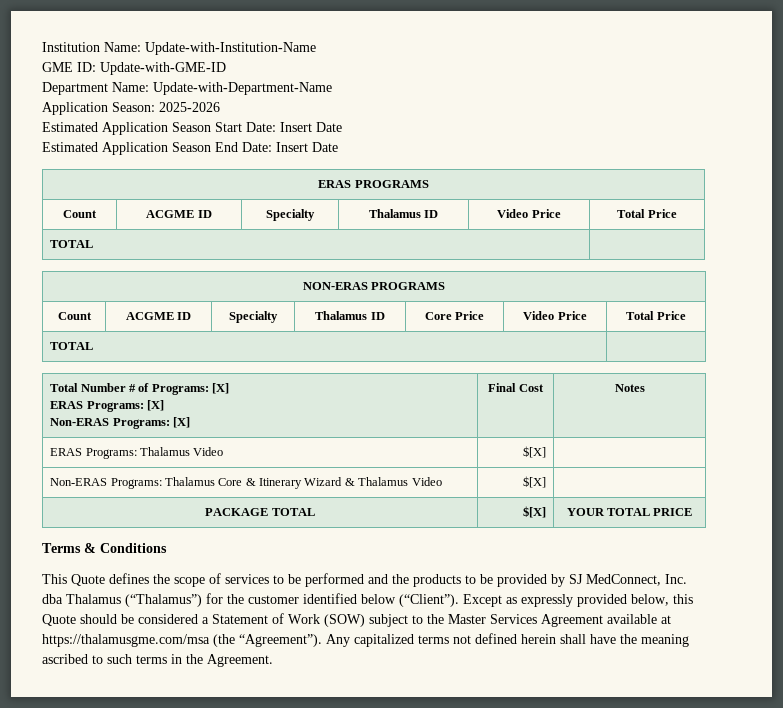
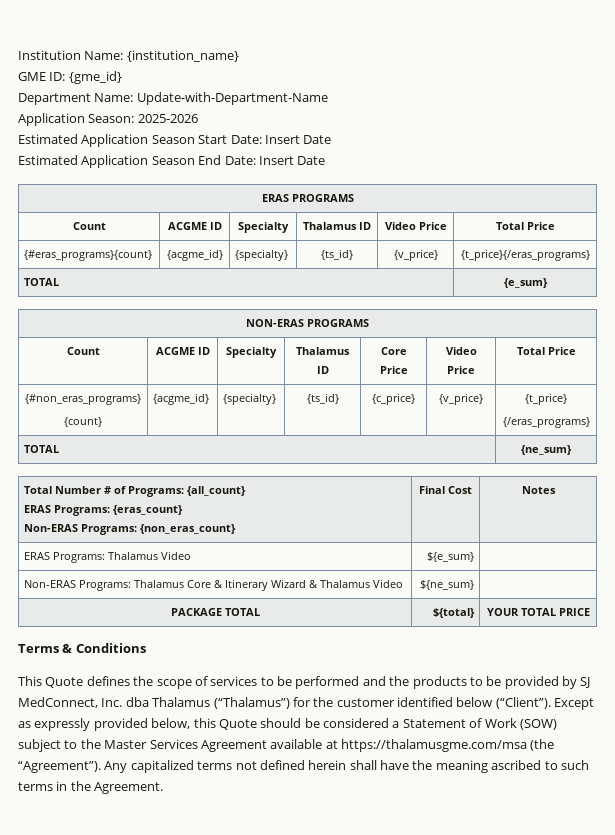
- Institution Name: Update-with-Institution-Name
+ Institution Name: {institution_name}
- GME ID: Update-with-GME-ID
+ GME ID: {gme_id}
  Count | ACGME ID | Specialty | Thalamus ID | Video Price | Total Price
- TOTAL |
+ {#eras_programs}{count} | {acgme_id} | {specialty} | {ts_id} | {v_price} | {t_price}{/eras_programs}
+ TOTAL | {e_sum}
  Count | ACGME ID | Specialty | Thalamus ID | Core Price | Video Price | Total Price
- TOTAL |
+ {#non_eras_programs}
+ {count} | {acgme_id} | {specialty} | {ts_id} | {c_price} | {v_price} | {t_price}
+ {/eras_programs}
+ TOTAL | {ne_sum}
- Total Number # of Programs: [X]
- ERAS Programs: [X]
- Non-ERAS Programs: [X] | Final Cost | Notes
+ Total Number # of Programs: {all_count}
+ ERAS Programs: {eras_count}
+ Non-ERAS Programs: {non_eras_count} | Final Cost | Notes
- ERAS Programs: Thalamus Video | $[X] |
+ ERAS Programs: Thalamus Video | ${e_sum} |
- Non-ERAS Programs: Thalamus Core & Itinerary Wizard & Thalamus Video | $[X] |
+ Non-ERAS Programs: Thalamus Core & Itinerary Wizard & Thalamus Video | ${ne_sum} |
- PACKAGE TOTAL | $[X] | YOUR TOTAL PRICE
+ PACKAGE TOTAL | ${total} | YOUR TOTAL PRICE

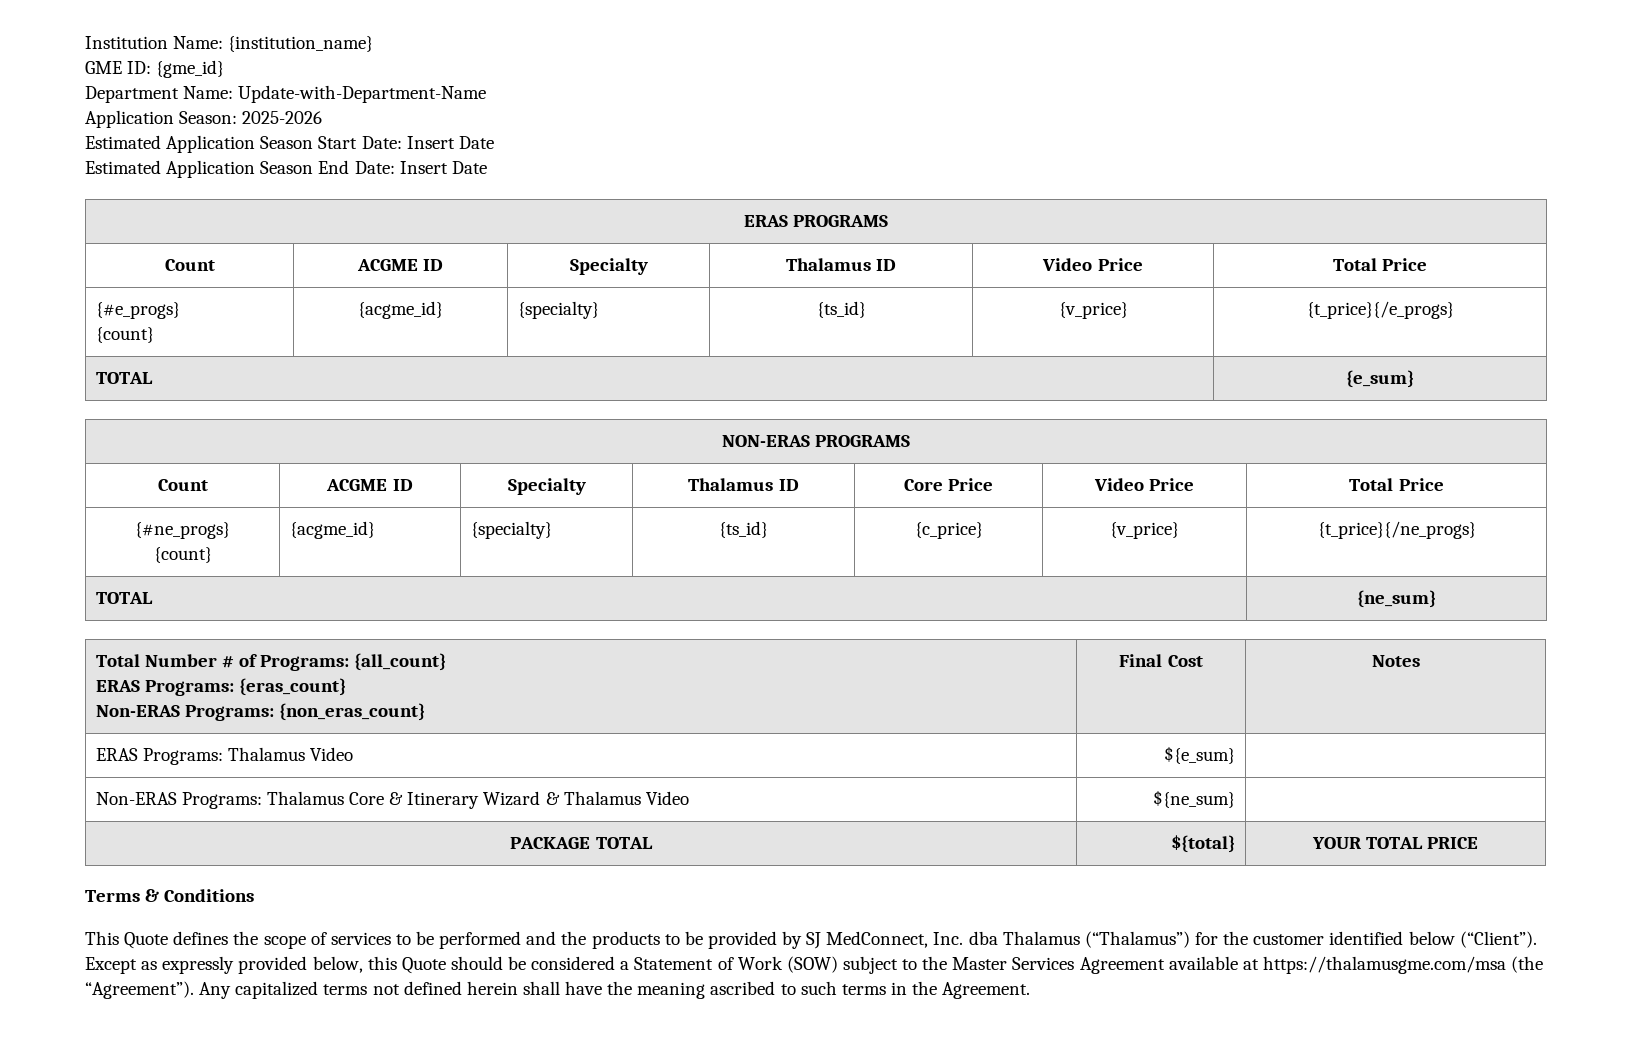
- {#eras_programs}{count} | {acgme_id} | {specialty} | {ts_id} | {v_price} | {t_price}{/eras_programs}
+ {#e_progs}
+ {count} | {acgme_id} | {specialty} | {ts_id} | {v_price} | {t_price}{/e_progs}
- {#non_eras_programs}
- {count} | {acgme_id} | {specialty} | {ts_id} | {c_price} | {v_price} | {t_price}
- {/eras_programs}
+ {#ne_progs}
+ {count} | {acgme_id} | {specialty} | {ts_id} | {c_price} | {v_price} | {t_price}{/ne_progs}

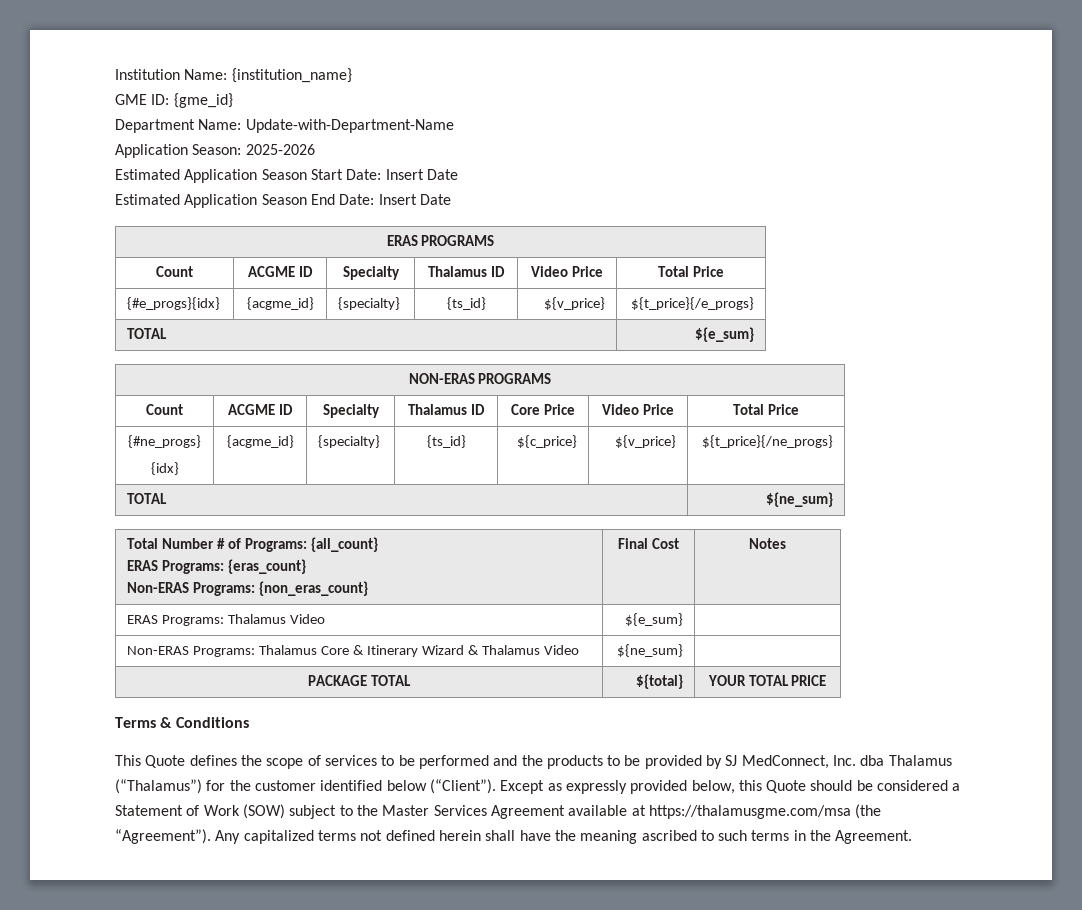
- {#e_progs}
- {count} | {acgme_id} | {specialty} | {ts_id} | {v_price} | {t_price}{/e_progs}
- TOTAL | {e_sum}
+ {#e_progs}{idx} | {acgme_id} | {specialty} | {ts_id} | ${v_price} | ${t_price}{/e_progs}
+ TOTAL | ${e_sum}
  {#ne_progs}
- {count} | {acgme_id} | {specialty} | {ts_id} | {c_price} | {v_price} | {t_price}{/ne_progs}
- TOTAL | {ne_sum}
+ {idx} | {acgme_id} | {specialty} | {ts_id} | ${c_price} | ${v_price} | ${t_price}{/ne_progs}
+ TOTAL | ${ne_sum}

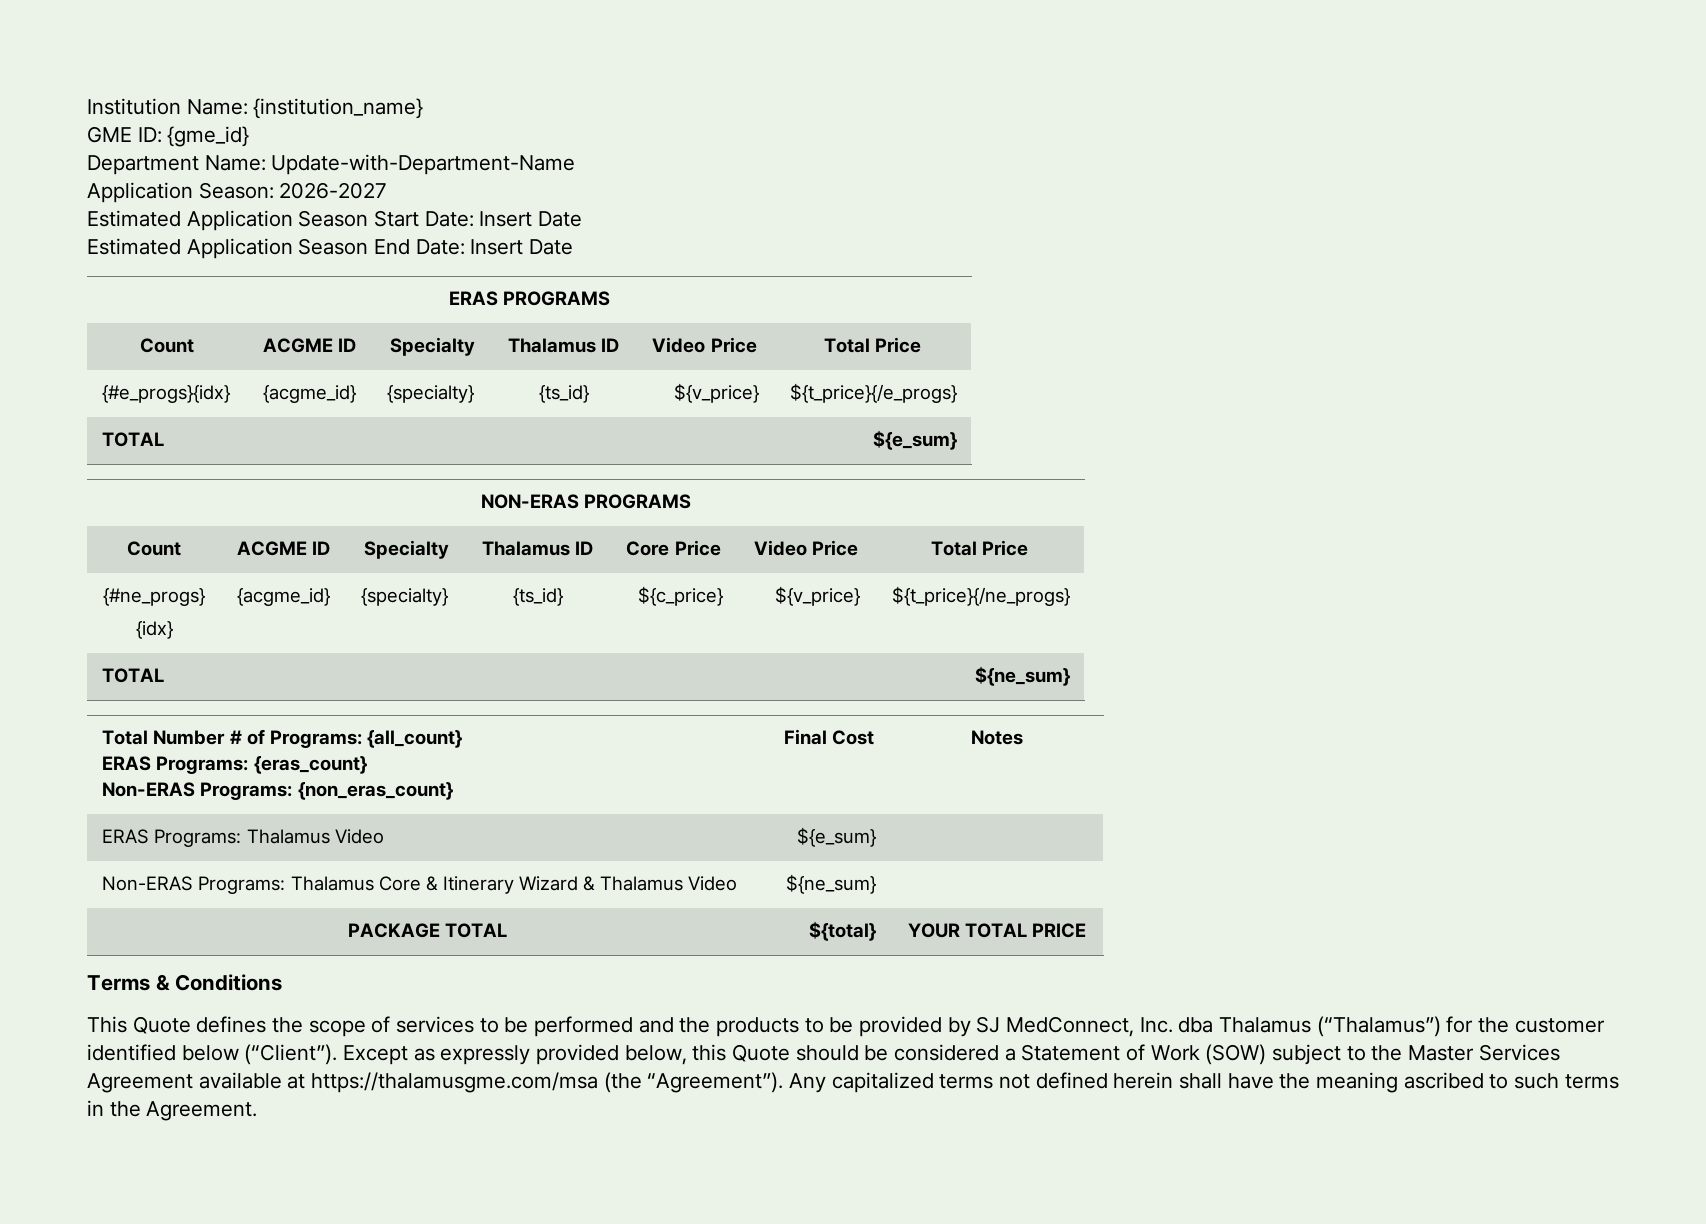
- Application Season: 2025-2026
+ Application Season: 2026-2027

